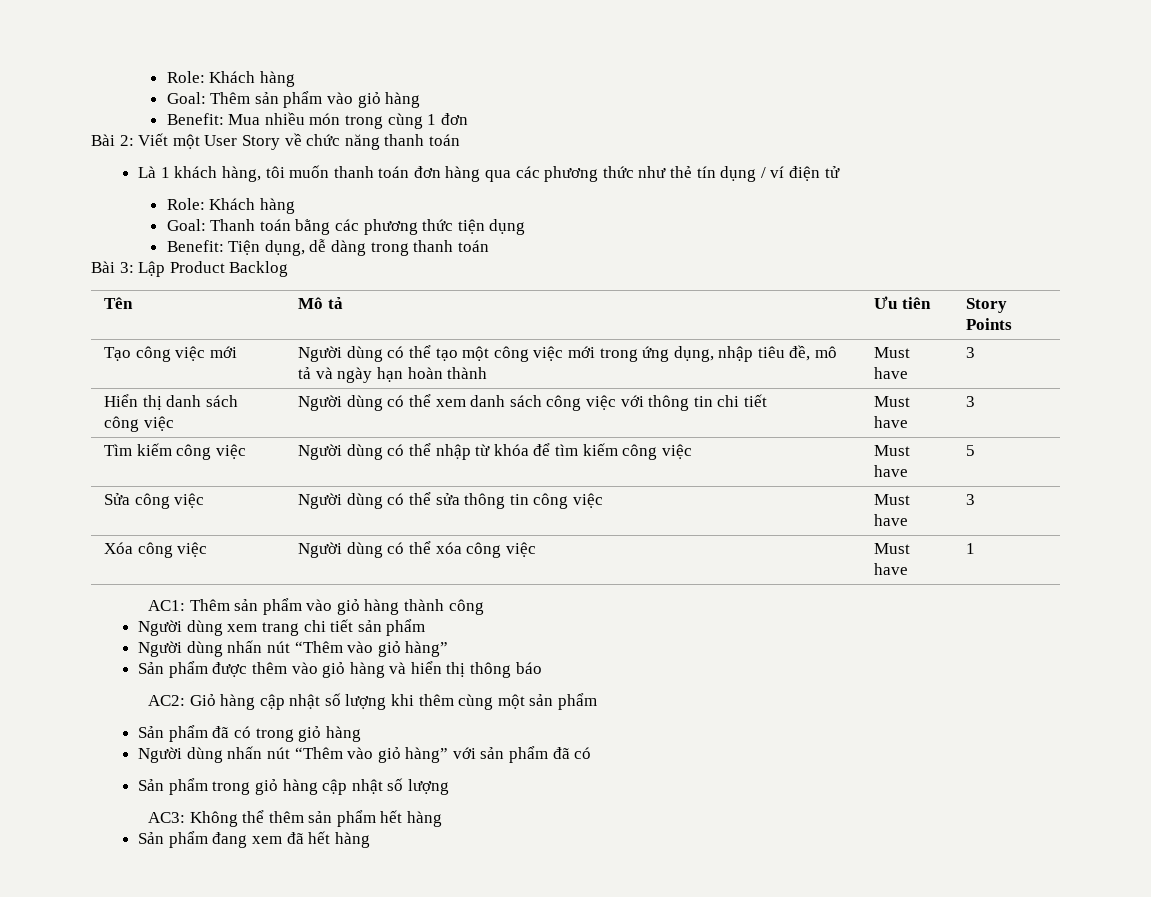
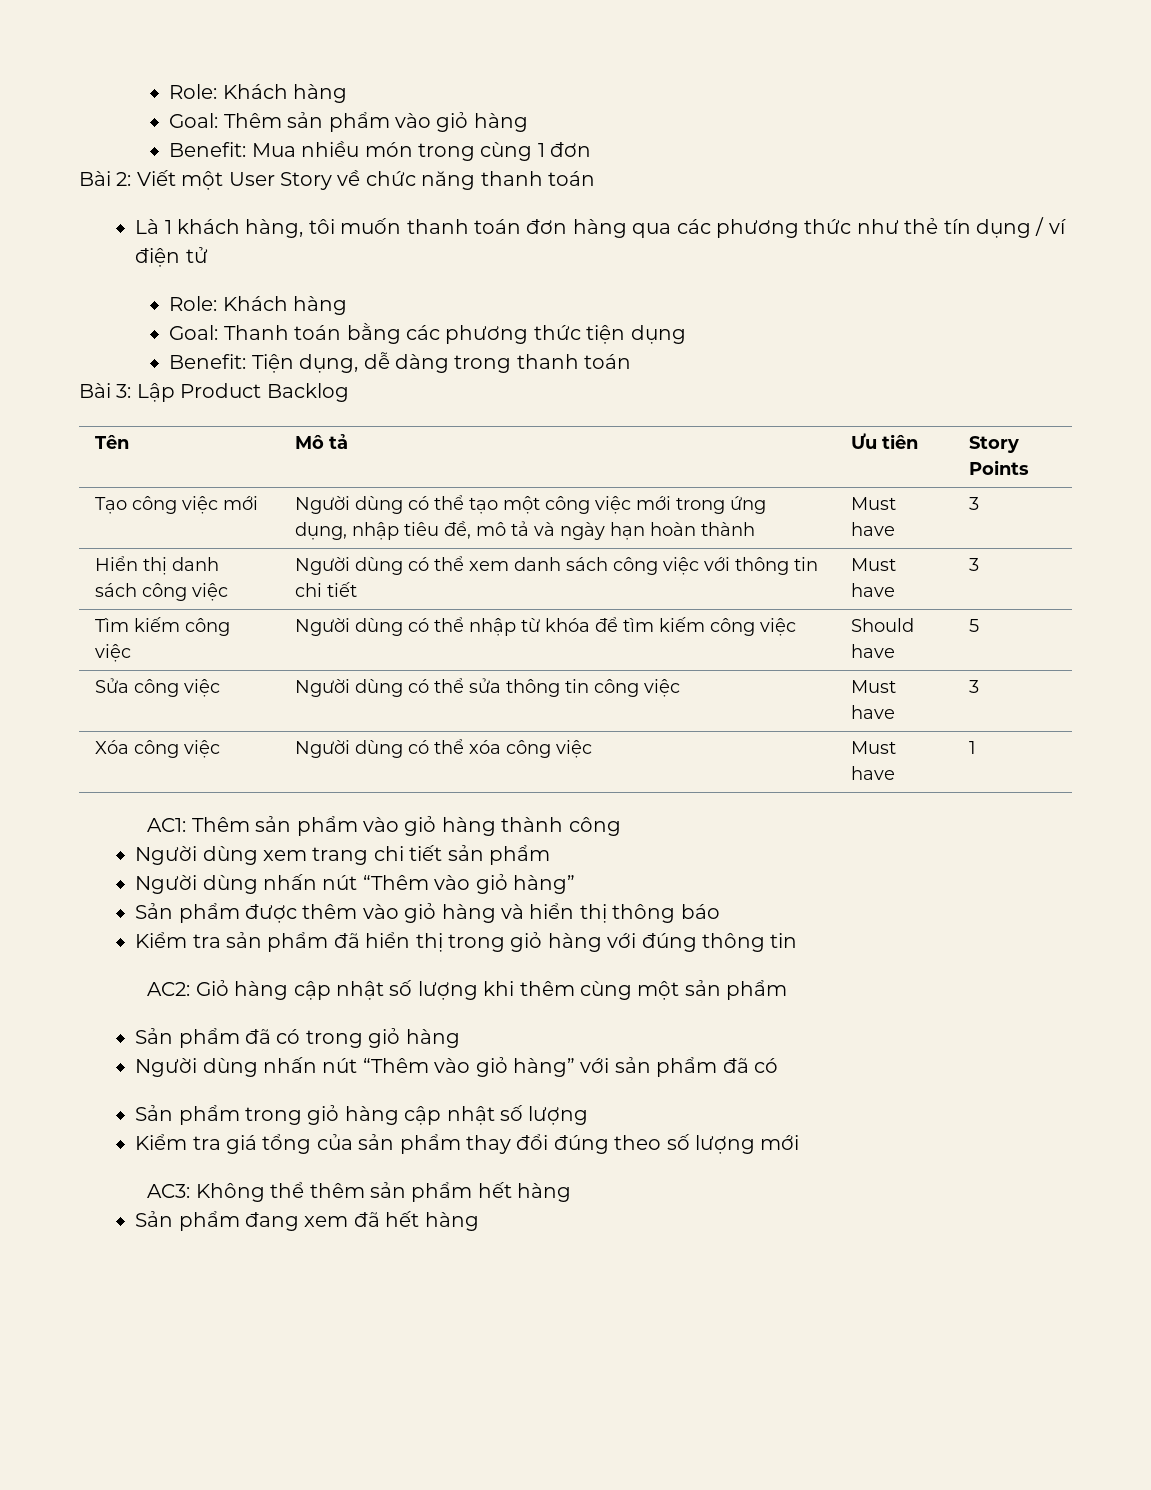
- Tìm kiếm công việc | Người dùng có thể nhập từ khóa để tìm kiếm công việc | Must have | 5
+ Tìm kiếm công việc | Người dùng có thể nhập từ khóa để tìm kiếm công việc | Should have | 5
+ Kiểm tra sản phẩm đã hiển thị trong giỏ hàng với đúng thông tin
+ Kiểm tra giá tổng của sản phẩm thay đổi đúng theo số lượng mới

